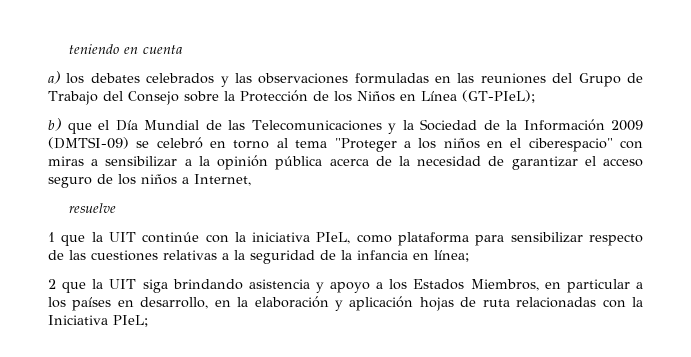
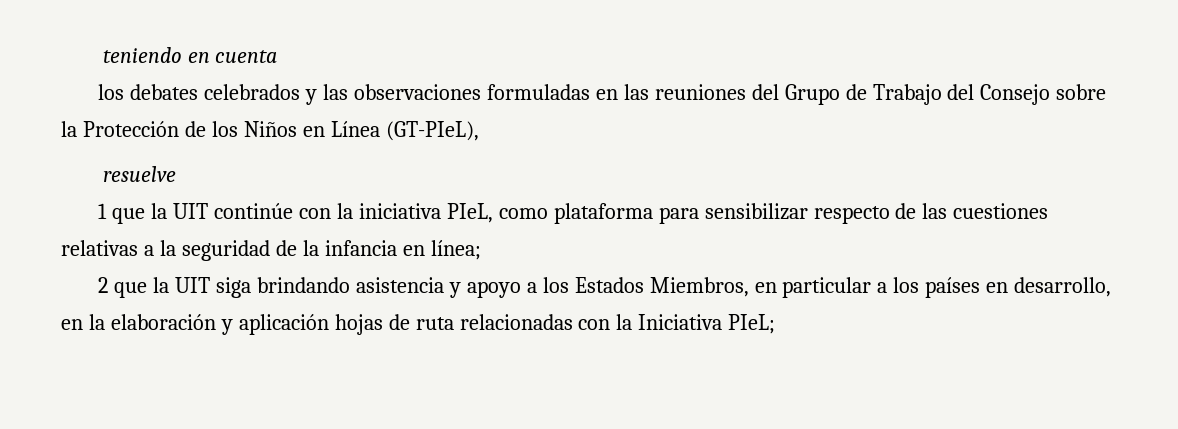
- a) los debates celebrados y las observaciones formuladas en las reuniones del Grupo de Trabajo del Consejo sobre la Protección de los Niños en Línea (GT-PIeL);
- b) que el Día Mundial de las Telecomunicaciones y la Sociedad de la Información 2009 (DMTSI-09) se celebró en torno al tema "Proteger a los niños en el ciberespacio" con miras a sensibilizar a la opinión pública acerca de la necesidad de garantizar el acceso seguro de los niños a Internet,
+ los debates celebrados y las observaciones formuladas en las reuniones del Grupo de Trabajo del Consejo sobre la Protección de los Niños en Línea (GT-PIeL),

